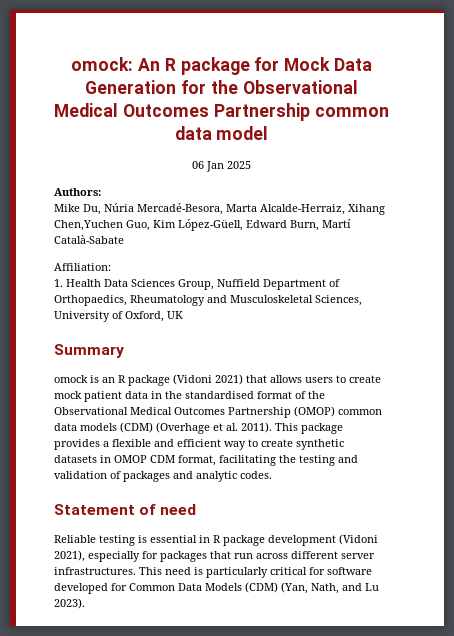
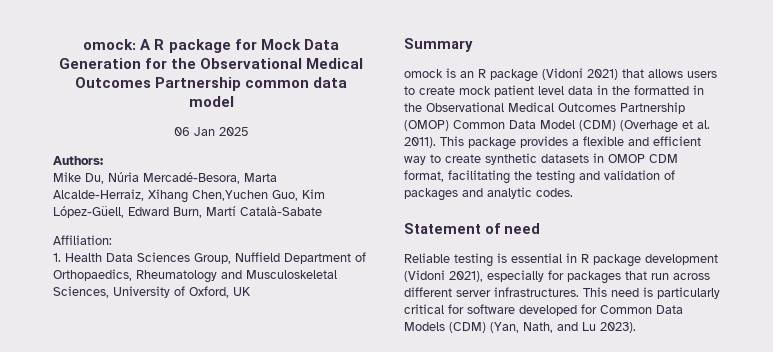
- omock: An R package for Mock Data Generation for the Observational Medical Outcomes Partnership common data model
+ omock: A R package for Mock Data Generation for the Observational Medical Outcomes Partnership common data model
- omock is an R package (Vidoni 2021) that allows users to create mock patient data in the standardised format of the Observational Medical Outcomes Partnership (OMOP) common data models (CDM) (Overhage et al. 2011).
+ omock is an R package (Vidoni 2021) that allows users to create mock patient level data in the formatted in the Observational Medical Outcomes Partnership (OMOP) Common Data Model (CDM) (Overhage et al. 2011).

